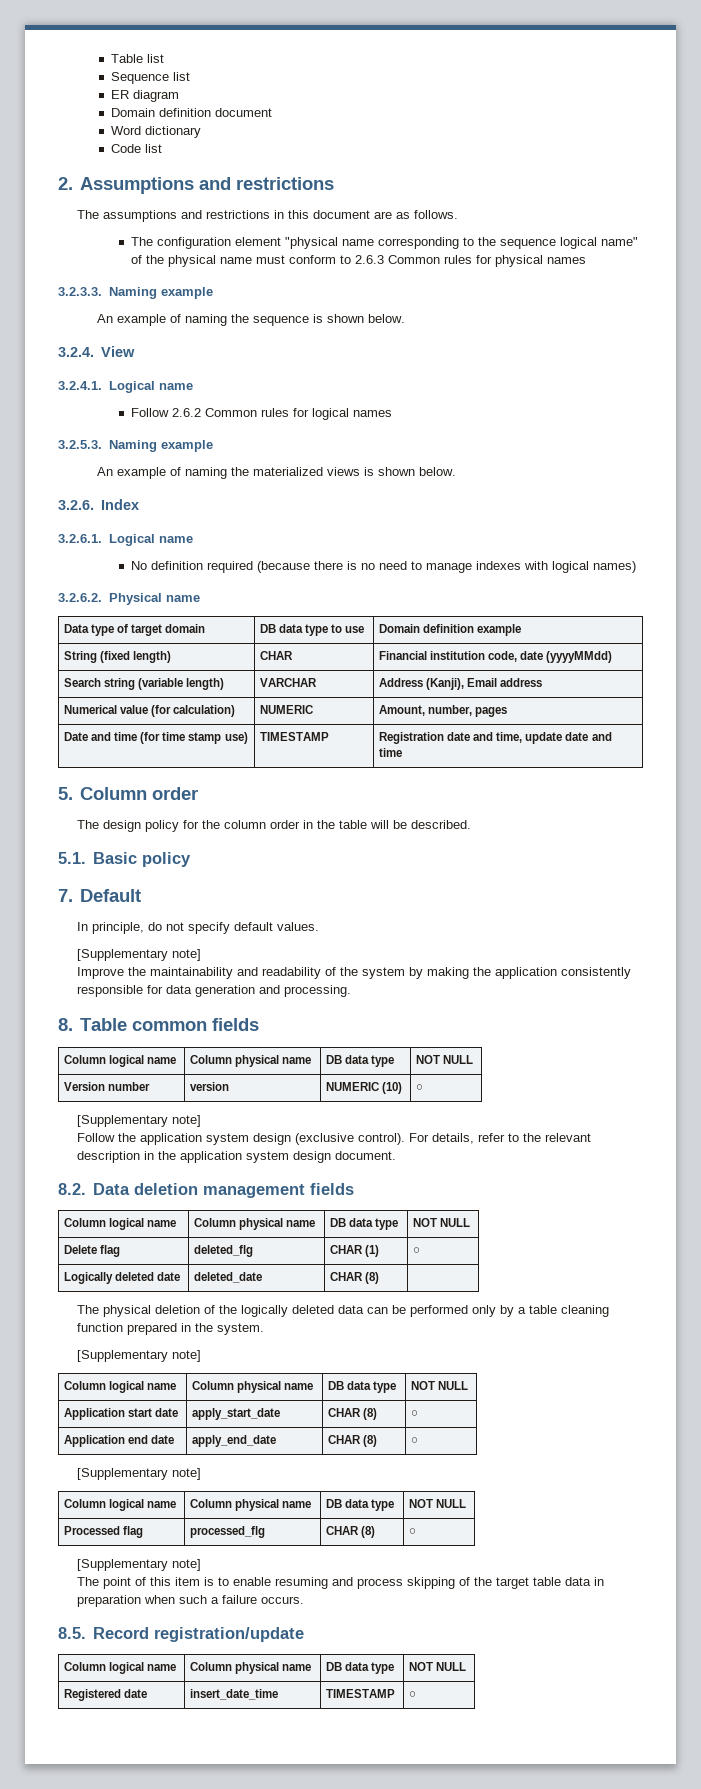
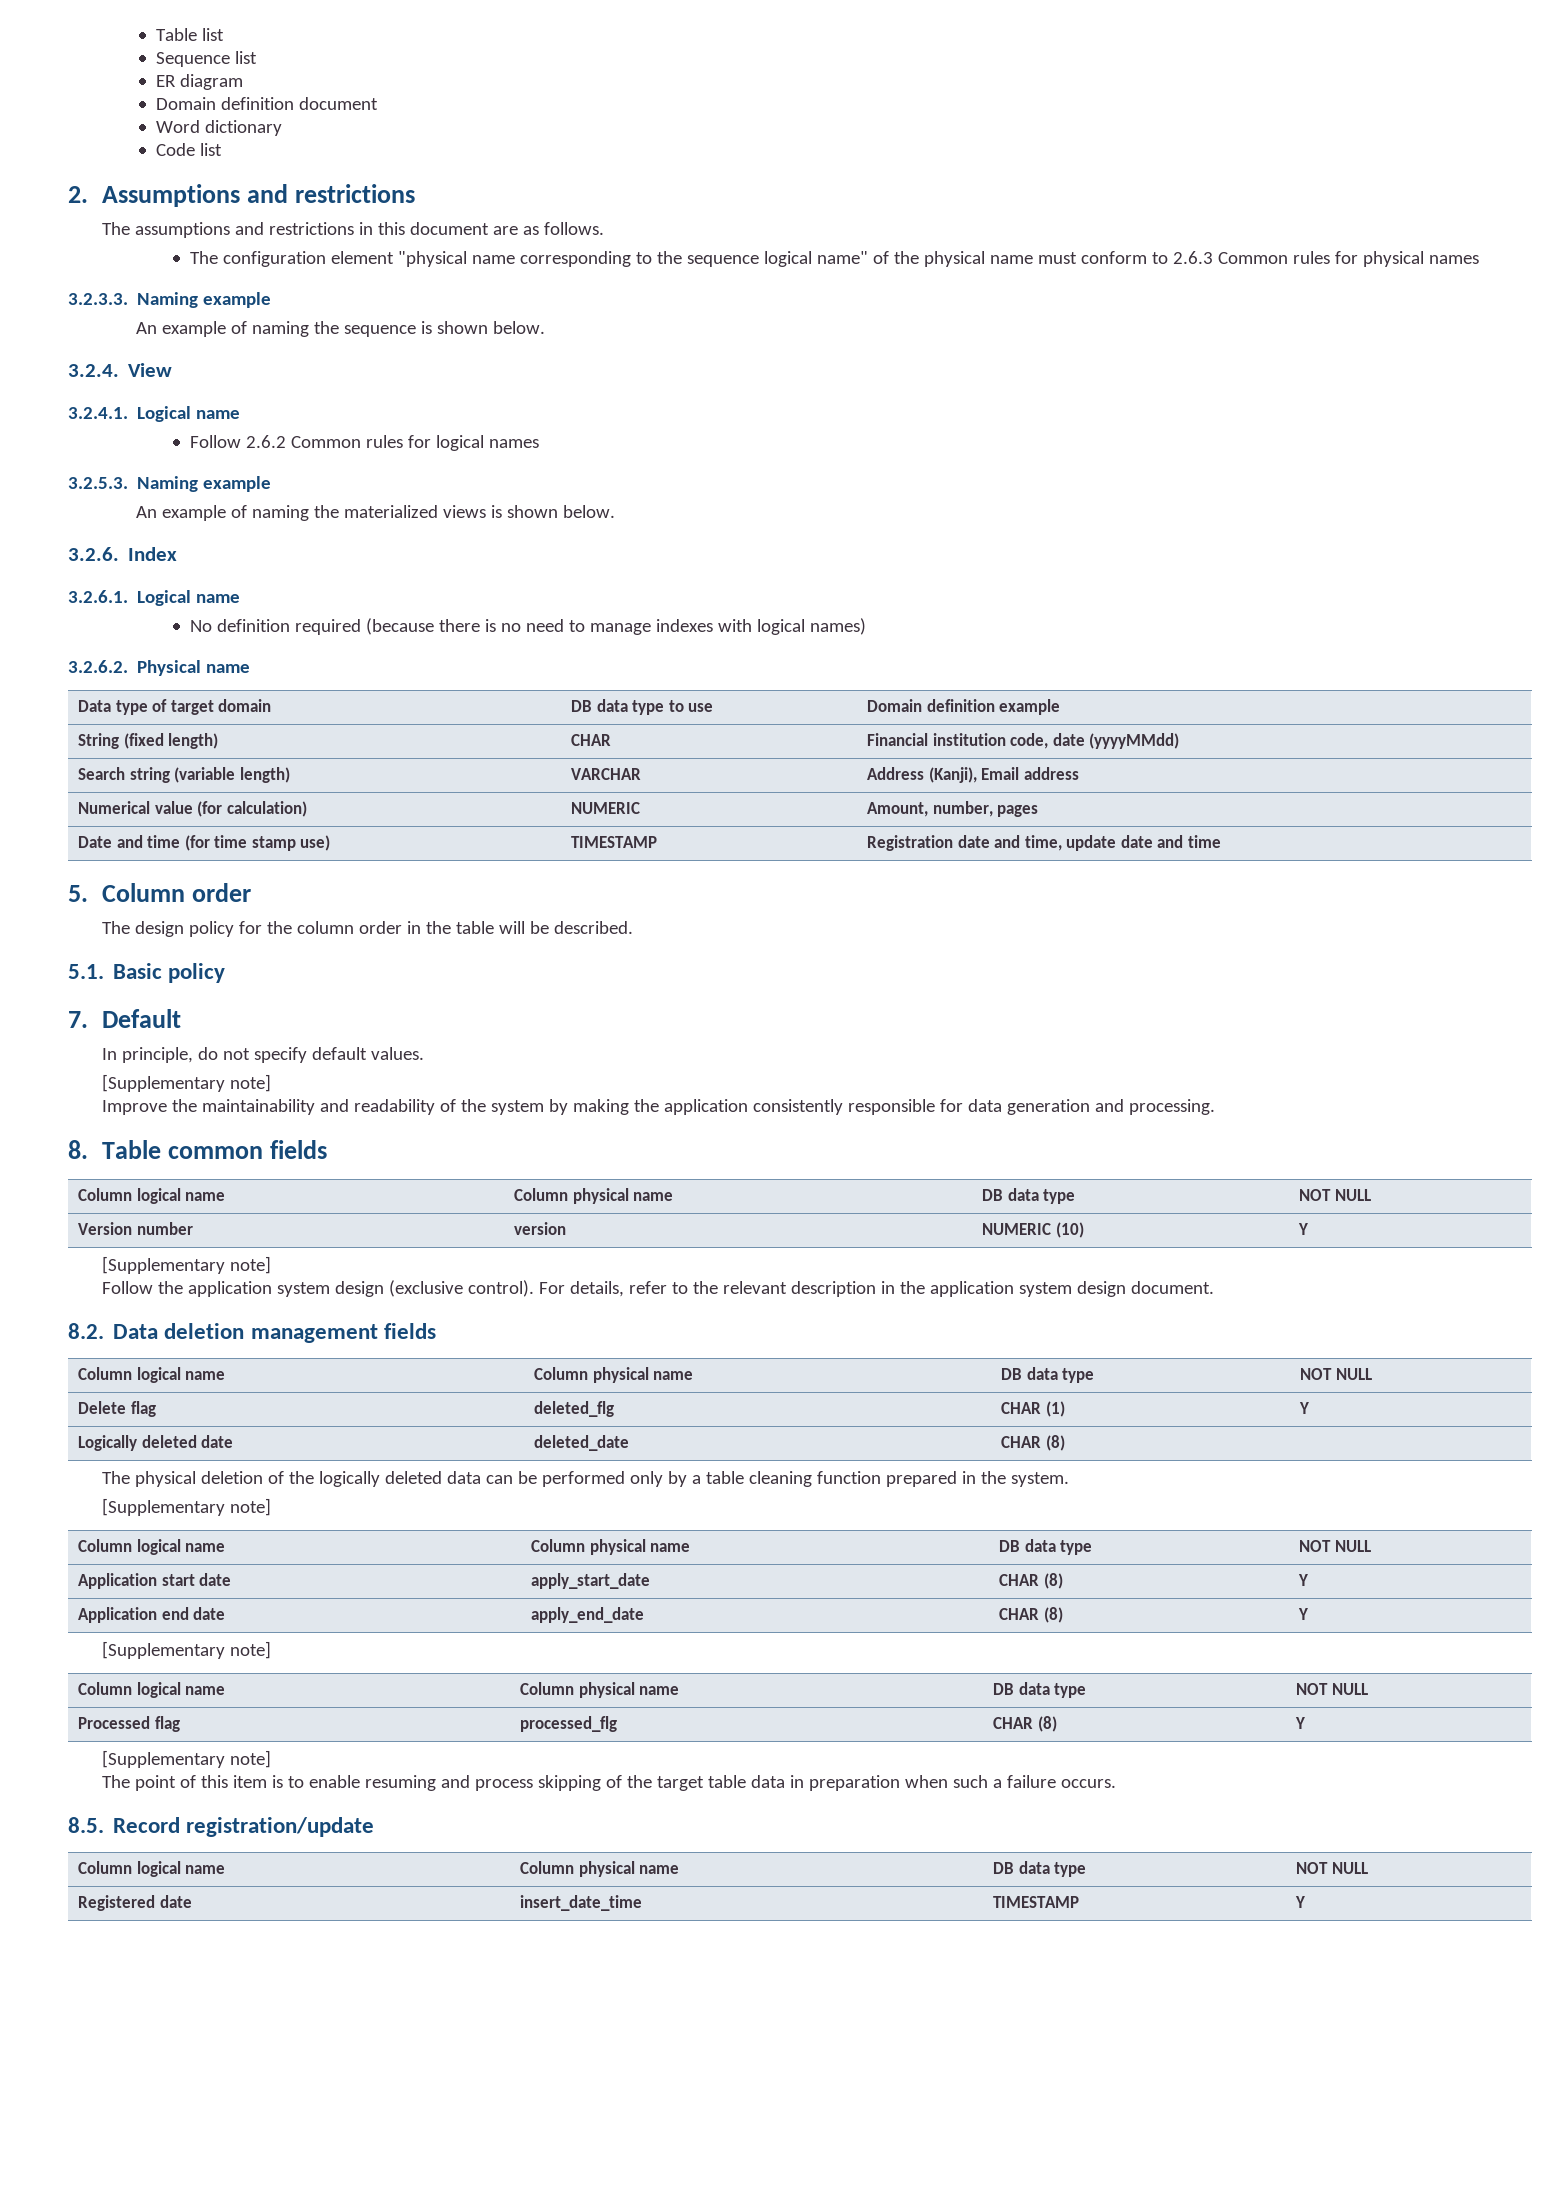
- Version number | version | NUMERIC (10) | ○
+ Version number | version | NUMERIC (10) | Y
- Delete flag | deleted_flg | CHAR (1) | ○
+ Delete flag | deleted_flg | CHAR (1) | Y
- Application start date | apply_start_date | CHAR (8) | ○
+ Application start date | apply_start_date | CHAR (8) | Y
- Application end date | apply_end_date | CHAR (8) | ○
+ Application end date | apply_end_date | CHAR (8) | Y
- Processed flag | processed_flg | CHAR (8) | ○
+ Processed flag | processed_flg | CHAR (8) | Y
- Registered date | insert_date_time | TIMESTAMP | ○
+ Registered date | insert_date_time | TIMESTAMP | Y

